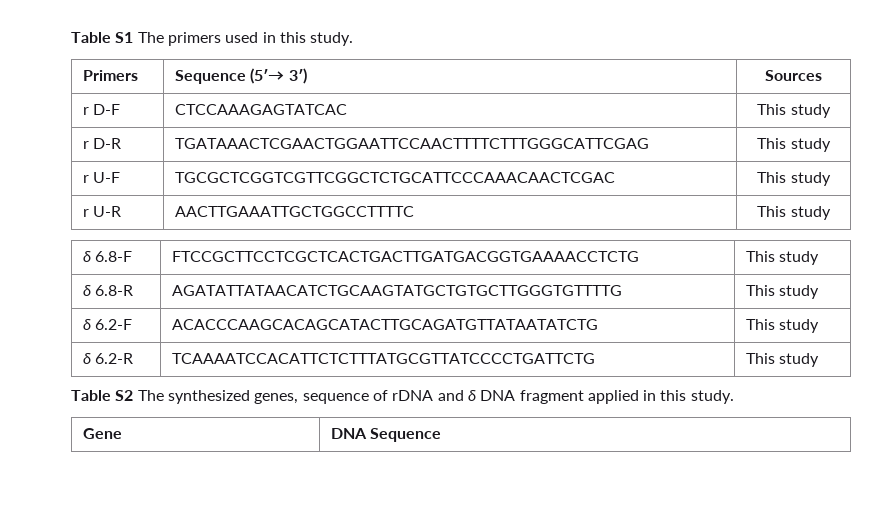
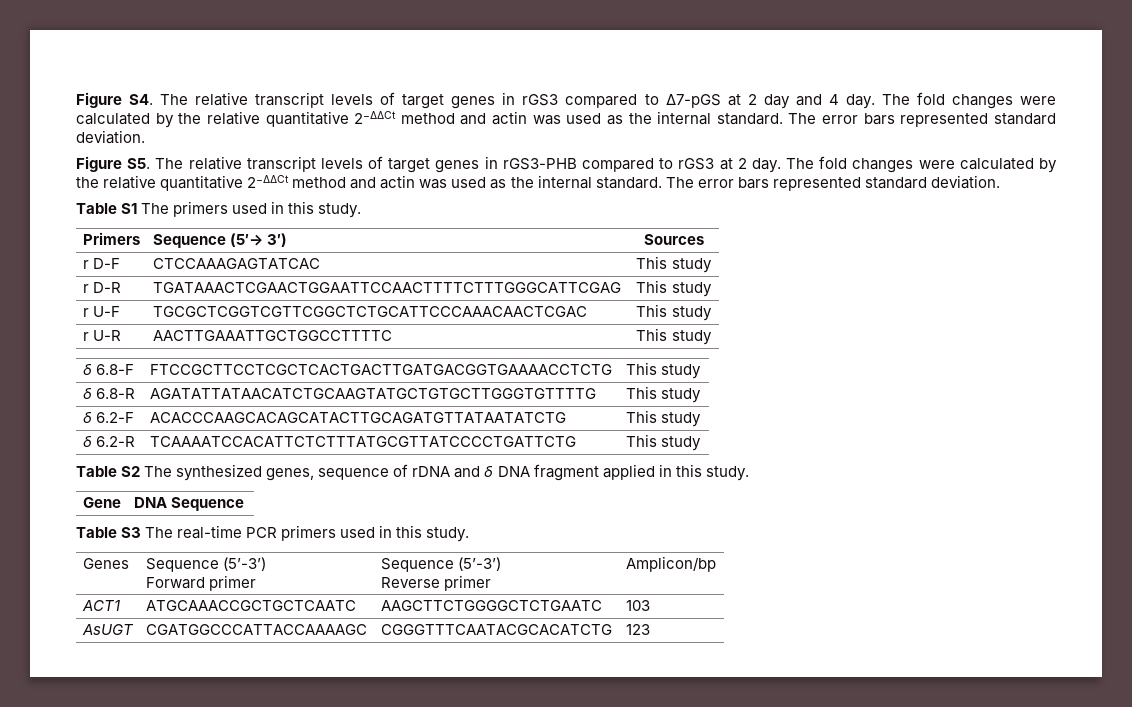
+ Figure S4. The relative transcript levels of target genes in rGS3 compared to Δ7-pGS at 2 day and 4 day. The fold changes were calculated by the relative quantitative 2−ΔΔCt method and actin was used as the internal standard. The error bars represented standard deviation.
+ Figure S5. The relative transcript levels of target genes in rGS3-PHB compared to rGS3 at 2 day. The fold changes were calculated by the relative quantitative 2−ΔΔCt method and actin was used as the internal standard. The error bars represented standard deviation.
+ Table S3 The real-time PCR primers used in this study.
+ Genes | Sequence (5’-3’)
+ Forward primer | Sequence (5’-3’)
+ Reverse primer | Amplicon/bp
+ ACT1 | ATGCAAACCGCTGCTCAATC | AAGCTTCTGGGGCTCTGAATC | 103
+ AsUGT | CGATGGCCCATTACCAAAAGC | CGGGTTTCAATACGCACATCTG | 123

